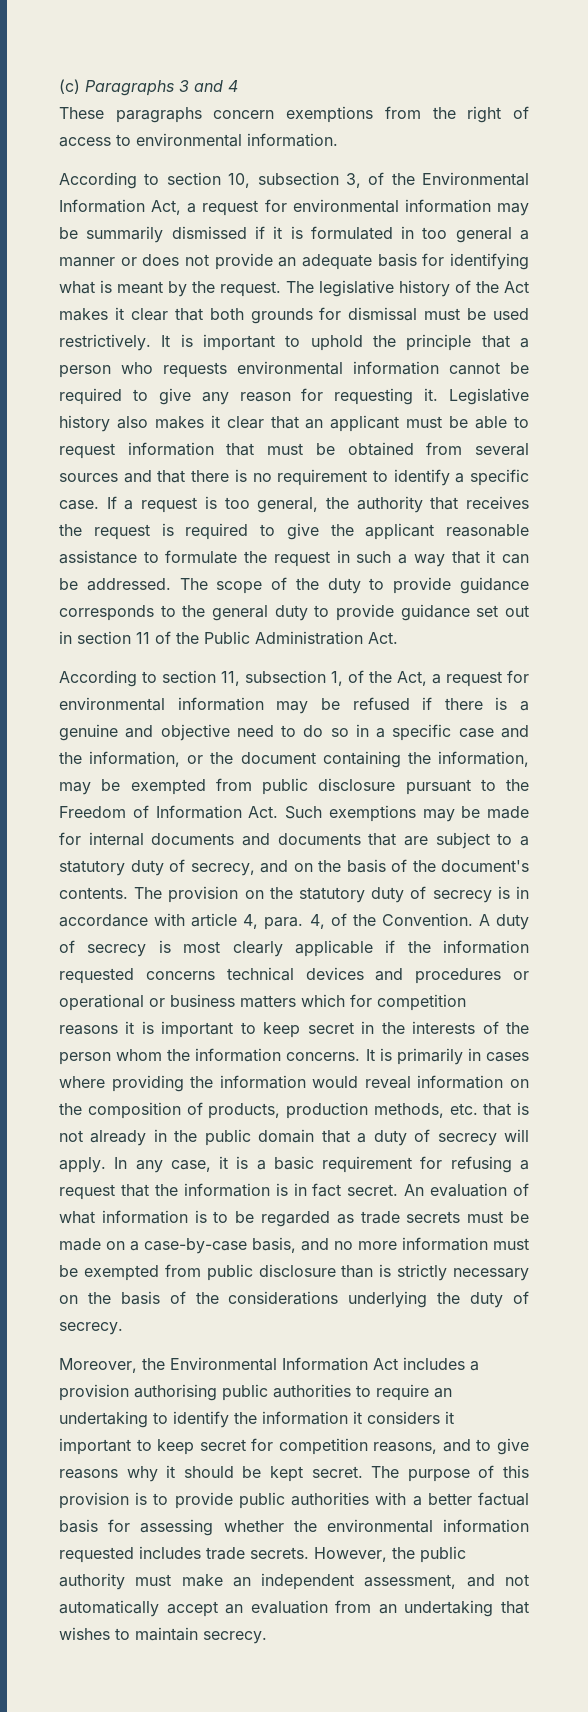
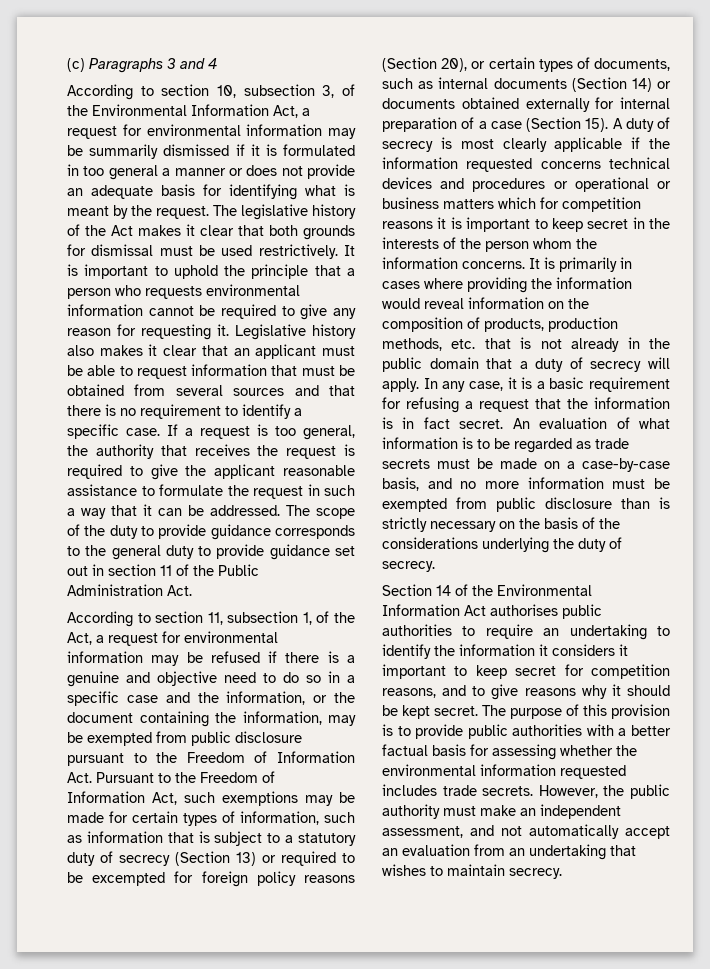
- These paragraphs concern exemptions from the right of access to environmental information.
- According to section 11, subsection 1, of the Act, a request for environmental information may be refused if there is a genuine and objective need to do so in a specific case and the information, or the document containing the information, may be exempted from public disclosure pursuant to the Freedom of Information Act. Such exemptions may be made for internal documents and documents that are subject to a statutory duty of secrecy, and on the basis of the document's contents. The provision on the statutory duty of secrecy is in accordance with article 4, para. 4, of the Convention.
+ According to section 11, subsection 1, of the Act, a request for environmental information may be refused if there is a genuine and objective need to do so in a specific case and the information, or the document containing the information, may be exempted from public disclosure pursuant to the Freedom of Information Act. Pursuant to the Freedom of Information Act, such exemptions may be made for certain types of information, such as information that is subject to a statutory duty of secrecy (Section 13) or required to be excempted for foreign policy reasons (Section 20), or certain types of documents, such as internal documents (Section 14) or documents obtained externally for internal preparation of a case (Section 15).
- Moreover, the Environmental Information Act includes a provision authorising public authorities to require an undertaking to identify the information it considers it important to keep secret for competition reasons, and to give reasons why it should be kept secret.
+ Section 14 of the Environmental Information Act authorises public authorities to require an undertaking to identify the information it considers it important to keep secret for competition reasons, and to give reasons why it should be kept secret.

